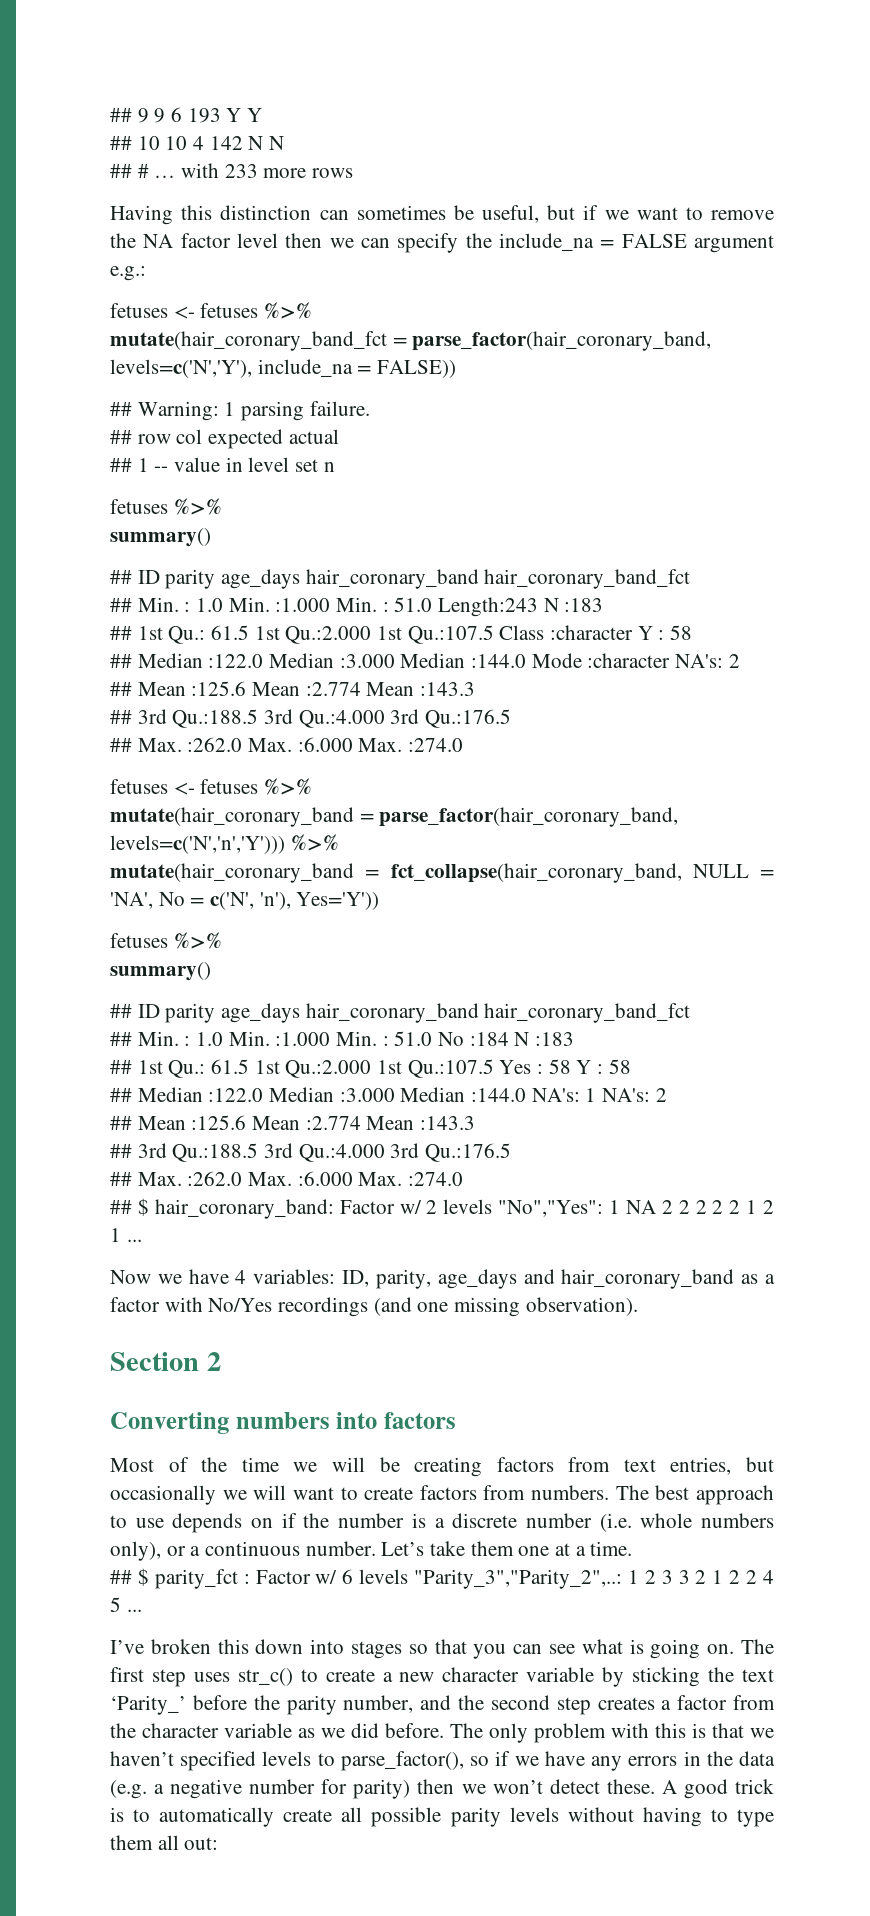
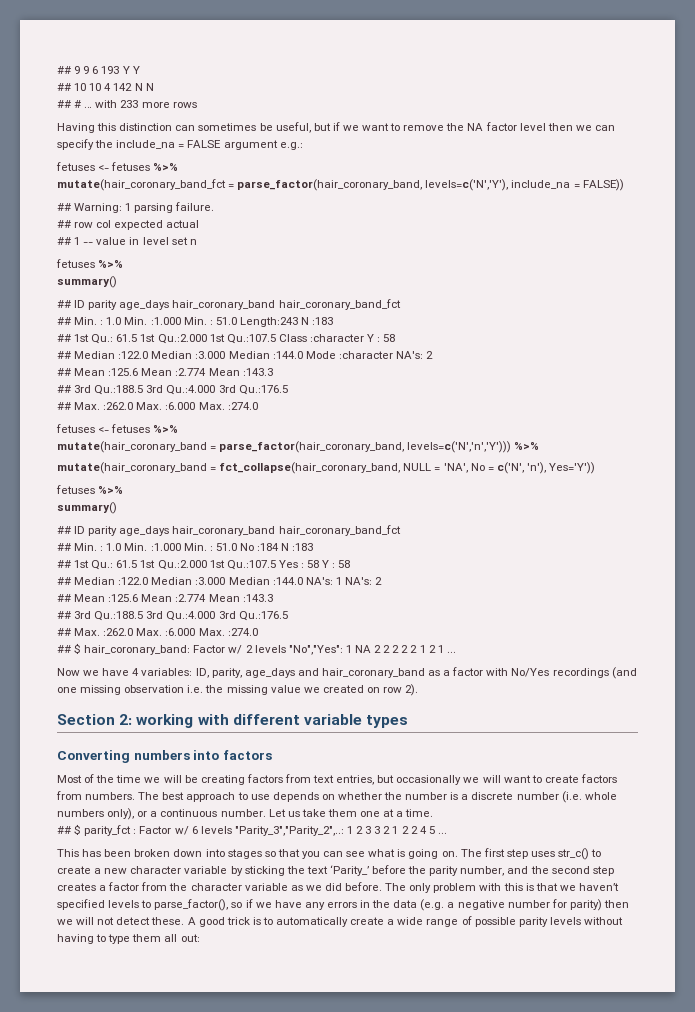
- Now we have 4 variables: ID, parity, age_days and hair_coronary_band as a factor with No/Yes recordings (and one missing observation).
- Section 2
+ Now we have 4 variables: ID, parity, age_days and hair_coronary_band as a factor with No/Yes recordings (and one missing observation i.e. the missing value we created on row 2).
+ Section 2: working with different variable types
- The best approach to use depends on if the number is a discrete number (i.e. whole numbers only), or a continuous number.
+ The best approach to use depends on whether the number is a discrete number (i.e. whole numbers only), or a continuous number.
- Let’s take them one at a time.
+ Let us take them one at a time.
- I’ve broken this down into stages so that you can see what is going on.
+ This has been broken down into stages so that you can see what is going on.
- The only problem with this is that we haven’t specified levels to parse_factor(), so if we have any errors in the data (e.g. a negative number for parity) then we won’t detect these.
+ The only problem with this is that we haven’t specified levels to parse_factor(), so if we have any errors in the data (e.g. a negative number for parity) then we will not detect these.
- A good trick is to automatically create all possible parity levels without having to type them all out:
+ A good trick is to automatically create a wide range of possible parity levels without having to type them all out:

